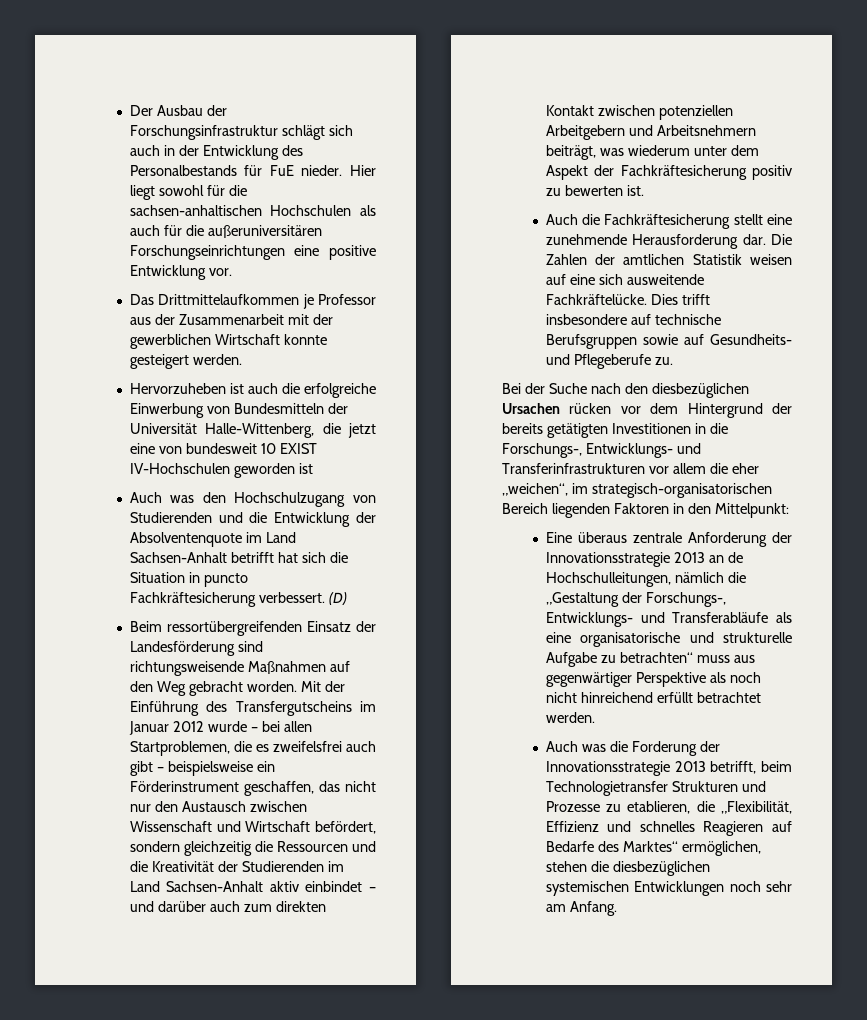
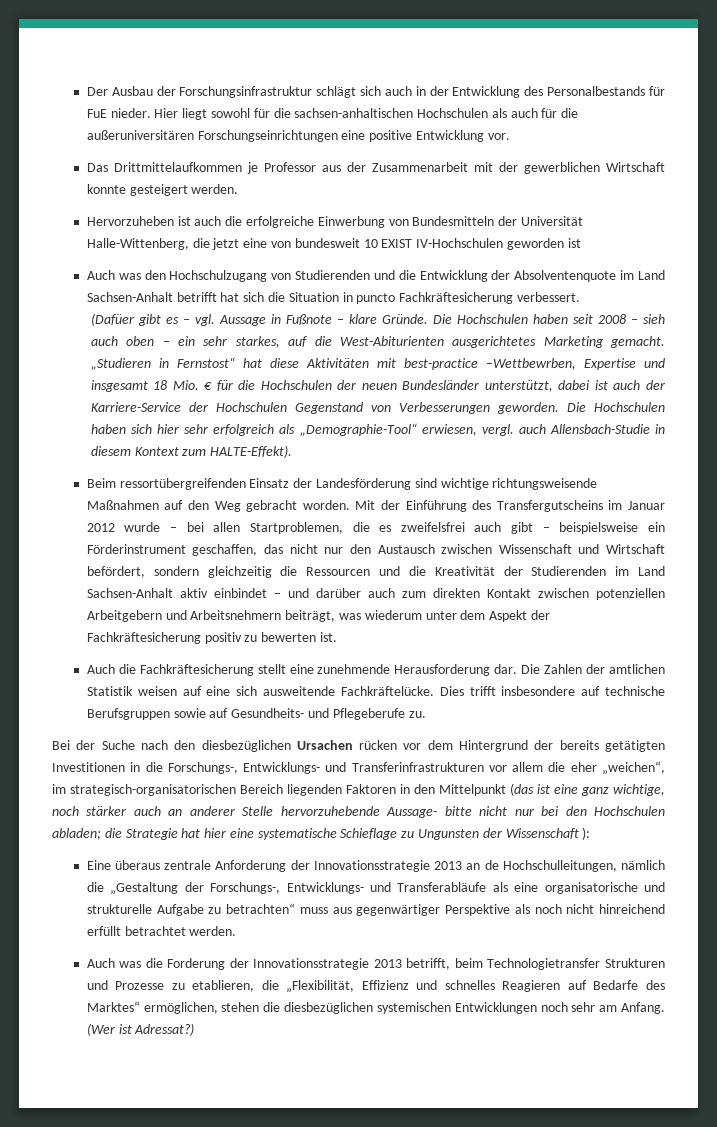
- Auch was den Hochschulzugang von Studierenden und die Entwicklung der Absolventenquote im Land Sachsen-Anhalt betrifft hat sich die Situation in puncto Fachkräftesicherung verbessert. (D)
+ Auch was den Hochschulzugang von Studierenden und die Entwicklung der Absolventenquote im Land Sachsen-Anhalt betrifft hat sich die Situation in puncto Fachkräftesicherung verbessert.
+ (Dafüer gibt es – vgl. Aussage in Fußnote – klare Gründe. Die Hochschulen haben seit 2008 – sieh auch oben – ein sehr starkes, auf die West-Abiturienten ausgerichtetes Marketing gemacht. „Studieren in Fernstost“ hat diese Aktivitäten mit best-practice –Wettbewrben, Expertise und insgesamt 18 Mio. € für die Hochschulen der neuen Bundesländer unterstützt, dabei ist auch der Karriere-Service der Hochschulen Gegenstand von Verbesserungen geworden. Die Hochschulen haben sich hier sehr erfolgreich als „Demographie-Tool“ erwiesen, vergl. auch Allensbach-Studie in diesem Kontext zum HALTE-Effekt).
- Beim ressortübergreifenden Einsatz der Landesförderung sind richtungsweisende Maßnahmen auf den Weg gebracht worden.
+ Beim ressortübergreifenden Einsatz der Landesförderung sind wichtige richtungsweisende Maßnahmen auf den Weg gebracht worden.
- Bei der Suche nach den diesbezüglichen Ursachen rücken vor dem Hintergrund der bereits getätigten Investitionen in die Forschungs-, Entwicklungs- und Transferinfrastrukturen vor allem die eher „weichen“, im strategisch-organisatorischen Bereich liegenden Faktoren in den Mittelpunkt:
+ Bei der Suche nach den diesbezüglichen Ursachen rücken vor dem Hintergrund der bereits getätigten Investitionen in die Forschungs-, Entwicklungs- und Transferinfrastrukturen vor allem die eher „weichen“, im strategisch-organisatorischen Bereich liegenden Faktoren in den Mittelpunkt (das ist eine ganz wichtige, noch stärker auch an anderer Stelle hervorzuhebende Aussage- bitte nicht nur bei den Hochschulen abladen; die Strategie hat hier eine systematische Schieflage zu Ungunsten der Wissenschaft ):
+ (Wer ist Adressat?)

